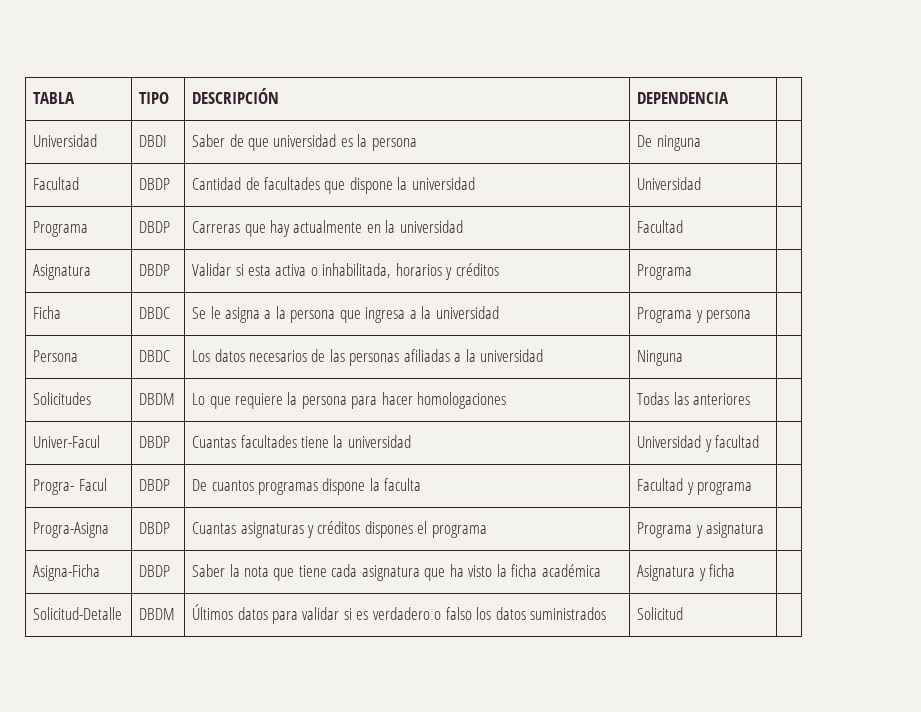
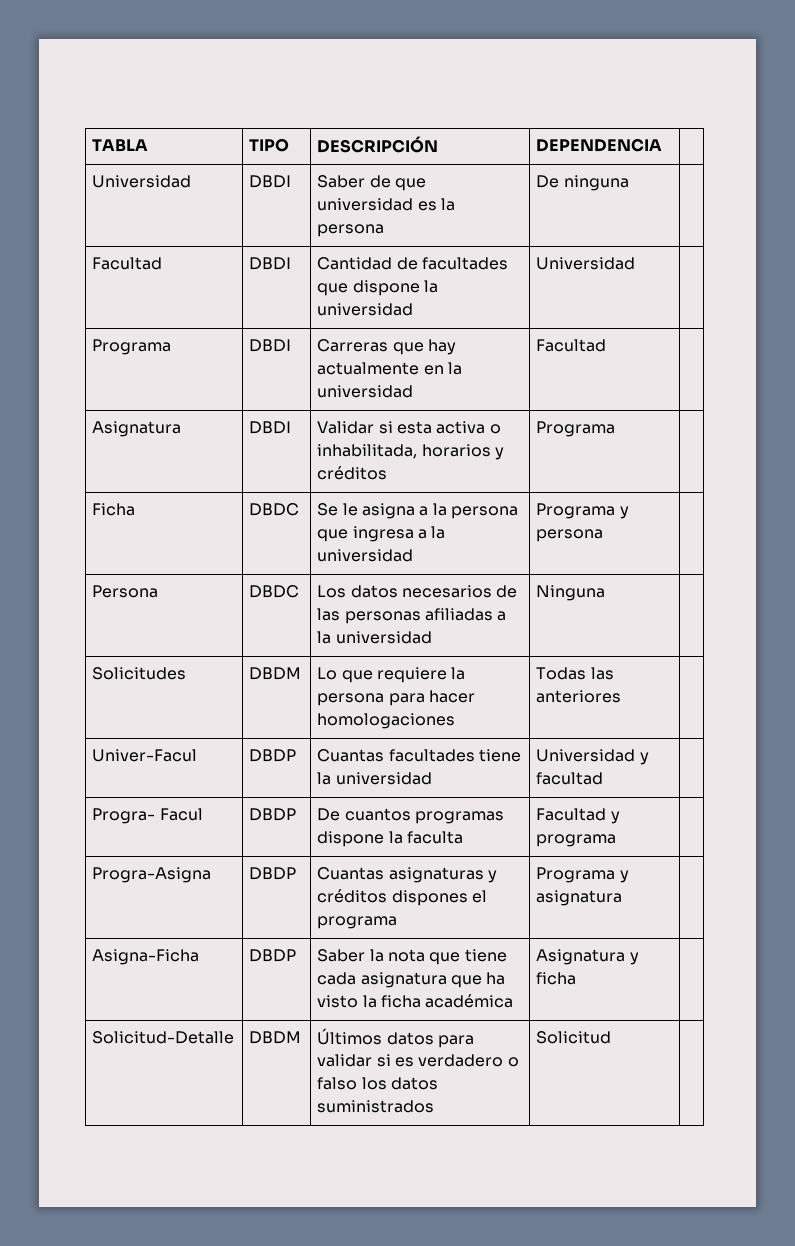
- Facultad | DBDP | Cantidad de facultades que dispone la universidad | Universidad |
+ Facultad | DBDI | Cantidad de facultades que dispone la universidad | Universidad |
- Programa | DBDP | Carreras que hay actualmente en la universidad | Facultad |
+ Programa | DBDI | Carreras que hay actualmente en la universidad | Facultad |
- Asignatura | DBDP | Validar si esta activa o inhabilitada, horarios y créditos | Programa |
+ Asignatura | DBDI | Validar si esta activa o inhabilitada, horarios y créditos | Programa |

